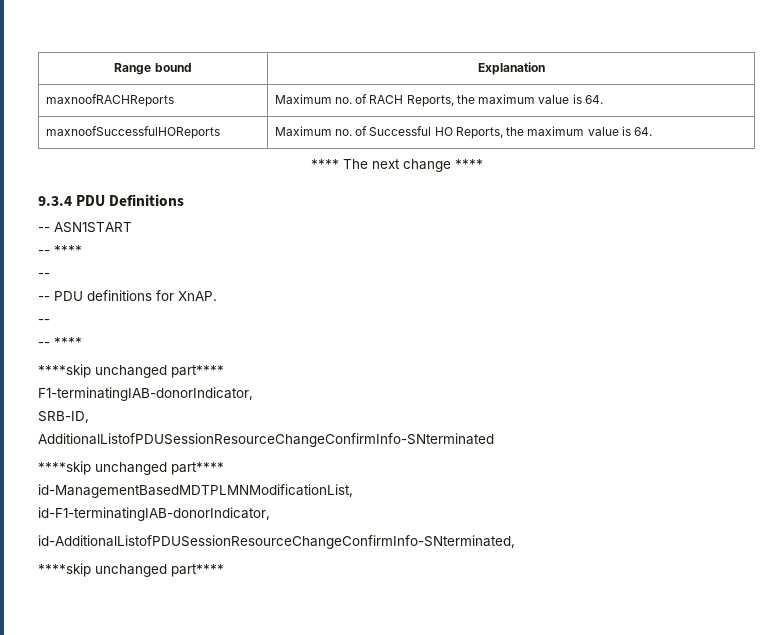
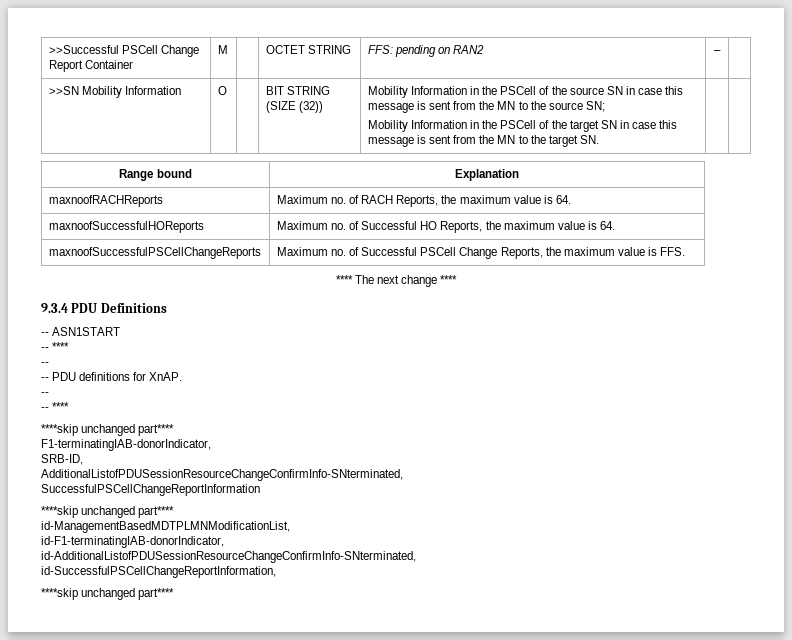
+ >>Successful PSCell Change Report Container | M | | OCTET STRING | FFS: pending on RAN2 | – |
+ >>SN Mobility Information | O | | BIT STRING (SIZE (32)) | Mobility Information in the PSCell of the source SN in case this message is sent from the MN to the source SN;
+ Mobility Information in the PSCell of the target SN in case this message is sent from the MN to the target SN.
+ maxnoofSuccessfulPSCellChangeReports | Maximum no. of Successful PSCell Change Reports, the maximum value is FFS.
- AdditionalListofPDUSessionResourceChangeConfirmInfo-SNterminated
+ AdditionalListofPDUSessionResourceChangeConfirmInfo-SNterminated,
+ SuccessfulPSCellChangeReportInformation
+ id-SuccessfulPSCellChangeReportInformation,

